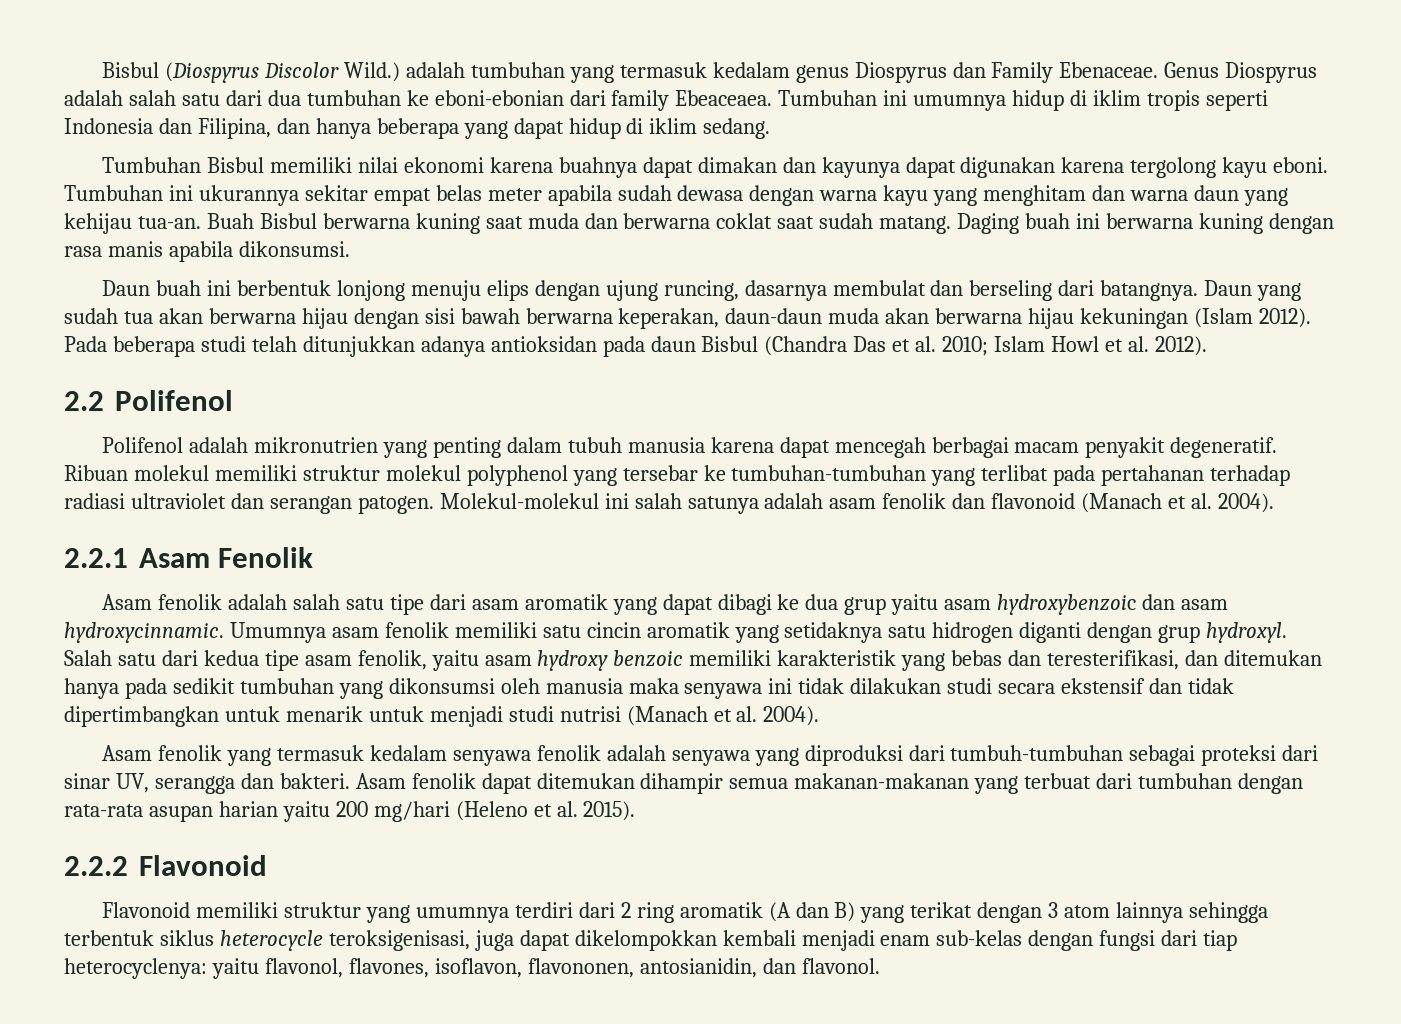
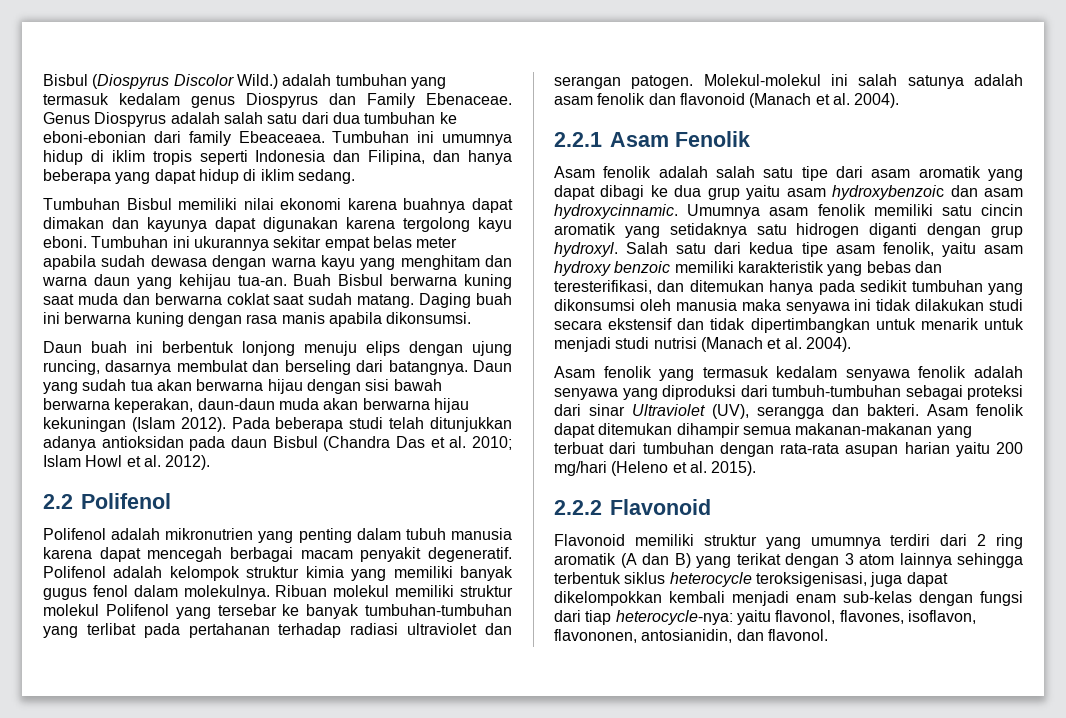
+ Polifenol adalah kelompok struktur kimia yang memiliki banyak gugus fenol dalam molekulnya.
- Ribuan molekul memiliki struktur molekul polyphenol yang tersebar ke tumbuhan-tumbuhan yang terlibat pada pertahanan terhadap radiasi ultraviolet dan serangan patogen.
+ Ribuan molekul memiliki struktur molekul Polifenol yang tersebar ke banyak tumbuhan-tumbuhan yang terlibat pada pertahanan terhadap radiasi ultraviolet dan serangan patogen.
- Asam fenolik yang termasuk kedalam senyawa fenolik adalah senyawa yang diproduksi dari tumbuh-tumbuhan sebagai proteksi dari sinar UV, serangga dan bakteri.
+ Asam fenolik yang termasuk kedalam senyawa fenolik adalah senyawa yang diproduksi dari tumbuh-tumbuhan sebagai proteksi dari sinar Ultraviolet (UV), serangga dan bakteri.
- Flavonoid memiliki struktur yang umumnya terdiri dari 2 ring aromatik (A dan B) yang terikat dengan 3 atom lainnya sehingga terbentuk siklus heterocycle teroksigenisasi, juga dapat dikelompokkan kembali menjadi enam sub-kelas dengan fungsi dari tiap heterocyclenya: yaitu flavonol, flavones, isoflavon, flavononen, antosianidin, dan flavonol.
+ Flavonoid memiliki struktur yang umumnya terdiri dari 2 ring aromatik (A dan B) yang terikat dengan 3 atom lainnya sehingga terbentuk siklus heterocycle teroksigenisasi, juga dapat dikelompokkan kembali menjadi enam sub-kelas dengan fungsi dari tiap heterocycle-nya: yaitu flavonol, flavones, isoflavon, flavononen, antosianidin, dan flavonol.

